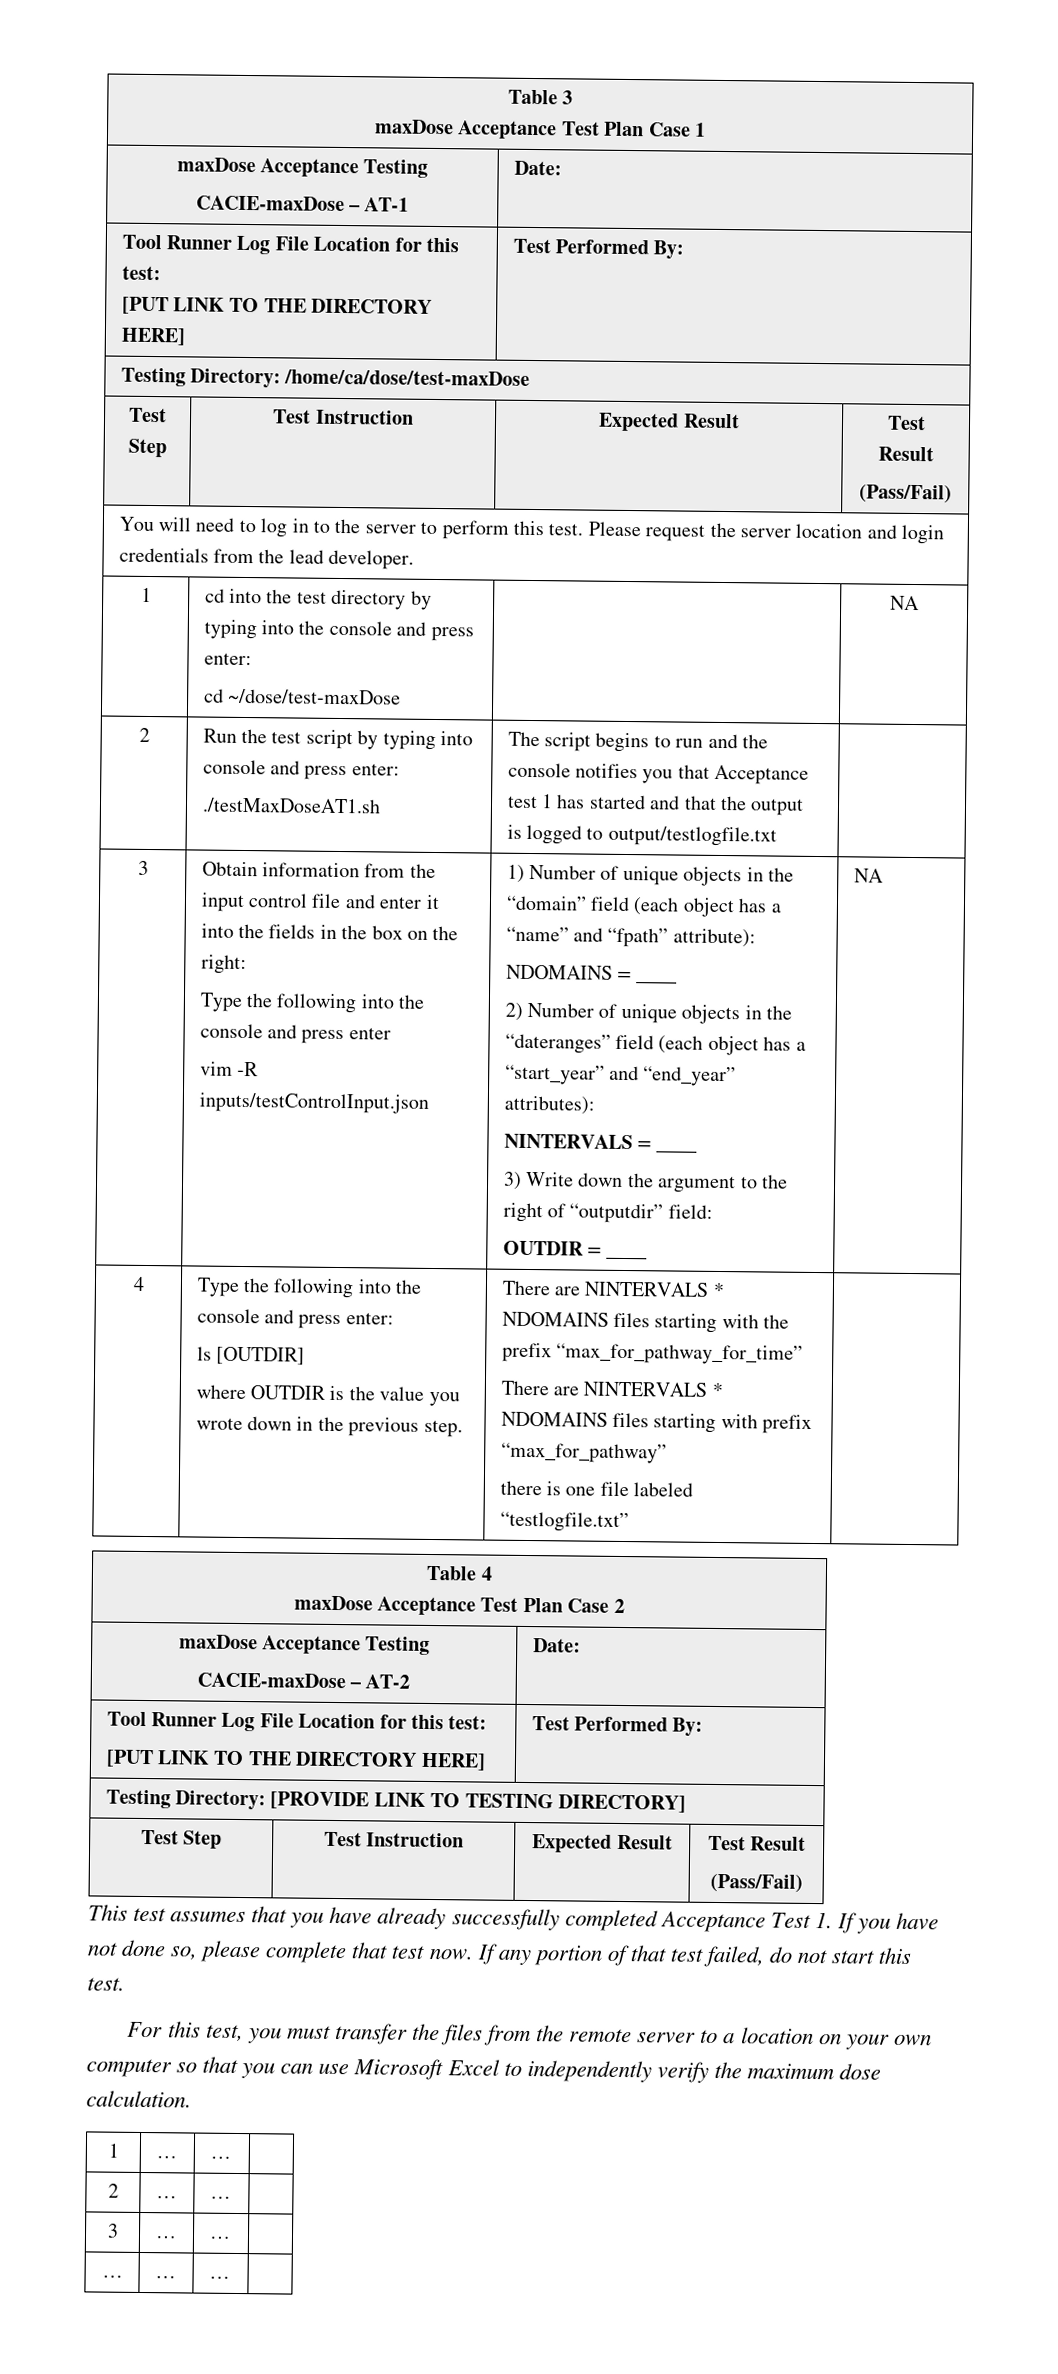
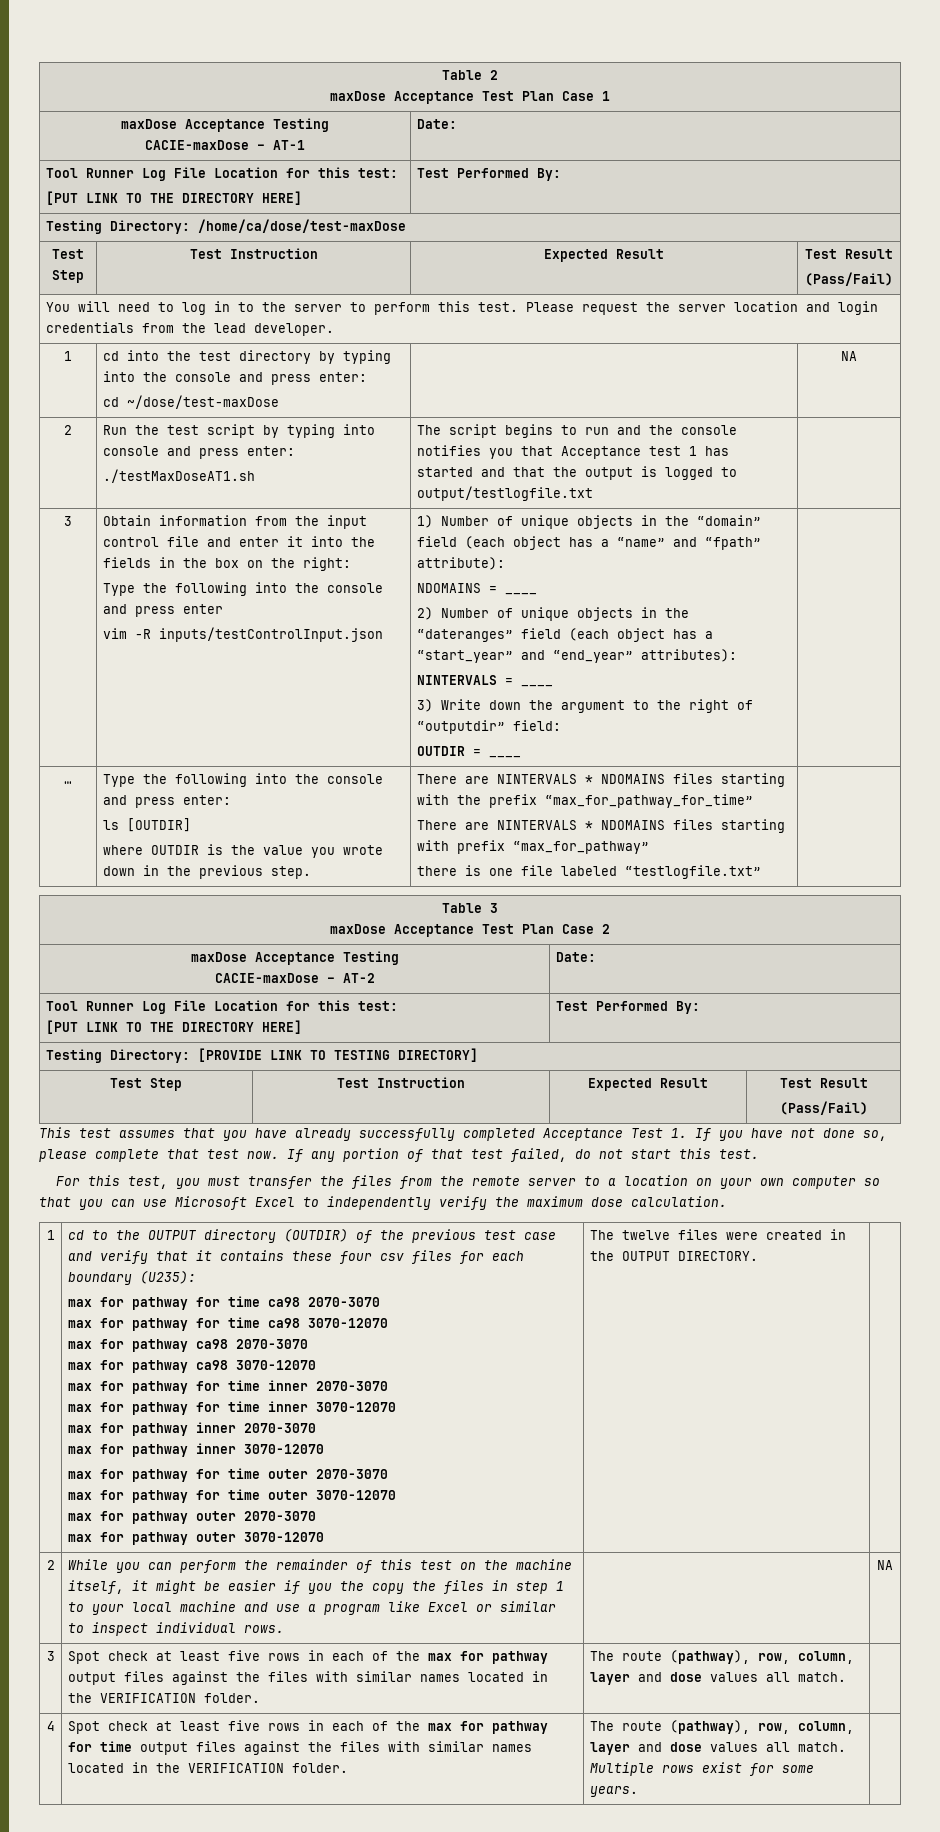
- Table 3
+ Table 2
- OUTDIR = ____ | NA
- 4
+ OUTDIR = ____ |
+ …
- Table 4
+ Table 3
- 1 | … | … |
- 2 | … | … |
- 3 | … | … |
- … | … | … |
+ 1 | cd to the OUTPUT directory (OUTDIR) of the previous test case and verify that it contains these four csv files for each boundary (U235):
+ max for pathway for time ca98 2070-3070
+ max for pathway for time ca98 3070-12070
+ max for pathway ca98 2070-3070
+ max for pathway ca98 3070-12070
+ max for pathway for time inner 2070-3070
+ max for pathway for time inner 3070-12070
+ max for pathway inner 2070-3070
+ max for pathway inner 3070-12070
+ max for pathway for time outer 2070-3070
+ max for pathway for time outer 3070-12070
+ max for pathway outer 2070-3070
+ max for pathway outer 3070-12070 | The twelve files were created in the OUTPUT DIRECTORY. |
+ 2 | While you can perform the remainder of this test on the machine itself, it might be easier if you the copy the files in step 1 to your local machine and use a program like Excel or similar to inspect individual rows. | | NA
+ 3 | Spot check at least five rows in each of the max for pathway output files against the files with similar names located in the VERIFICATION folder. | The route (pathway), row, column, layer and dose values all match. |
+ 4 | Spot check at least five rows in each of the max for pathway for time output files against the files with similar names located in the VERIFICATION folder. | The route (pathway), row, column, layer and dose values all match. Multiple rows exist for some years.

